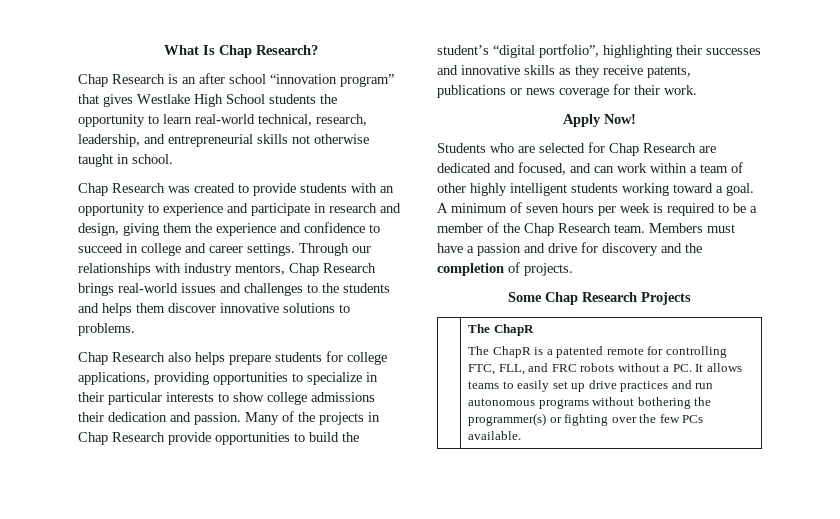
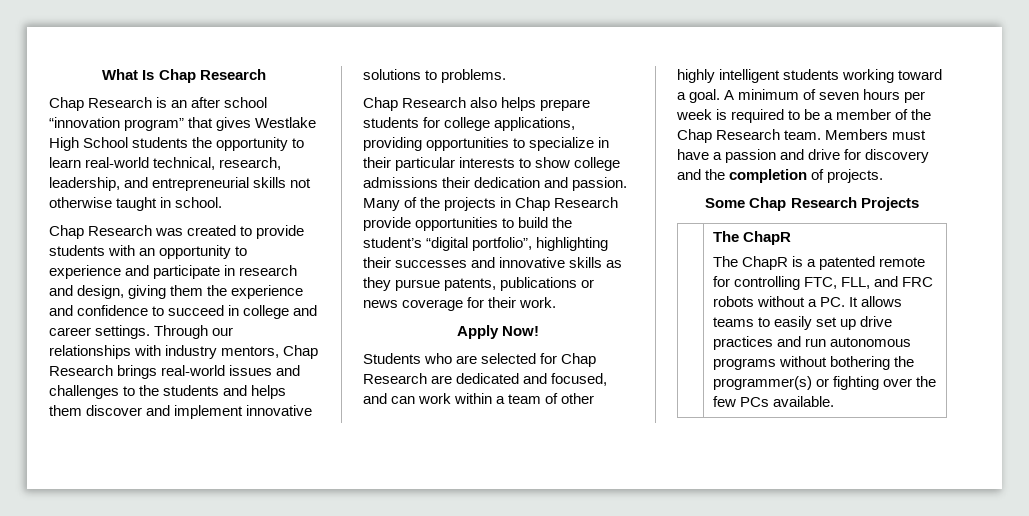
- What Is Chap Research?
+ What Is Chap Research
- Through our relationships with industry mentors, Chap Research brings real-world issues and challenges to the students and helps them discover innovative solutions to problems.
+ Through our relationships with industry mentors, Chap Research brings real-world issues and challenges to the students and helps them discover and implement innovative solutions to problems.
- Many of the projects in Chap Research provide opportunities to build the student’s “digital portfolio”, highlighting their successes and innovative skills as they receive patents, publications or news coverage for their work.
+ Many of the projects in Chap Research provide opportunities to build the student’s “digital portfolio”, highlighting their successes and innovative skills as they pursue patents, publications or news coverage for their work.

